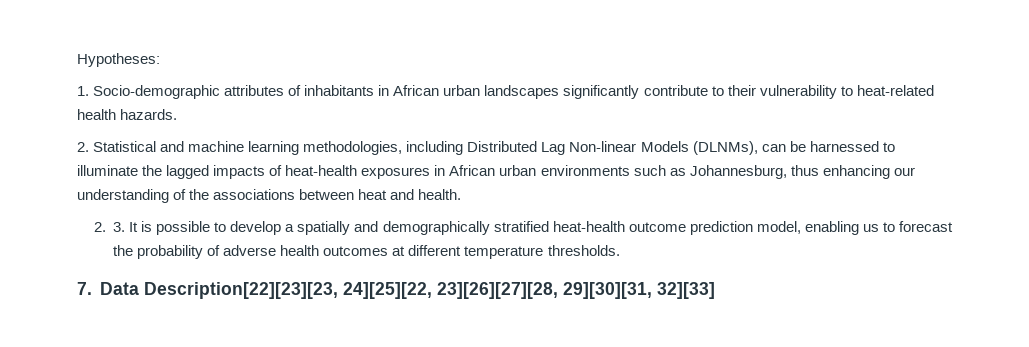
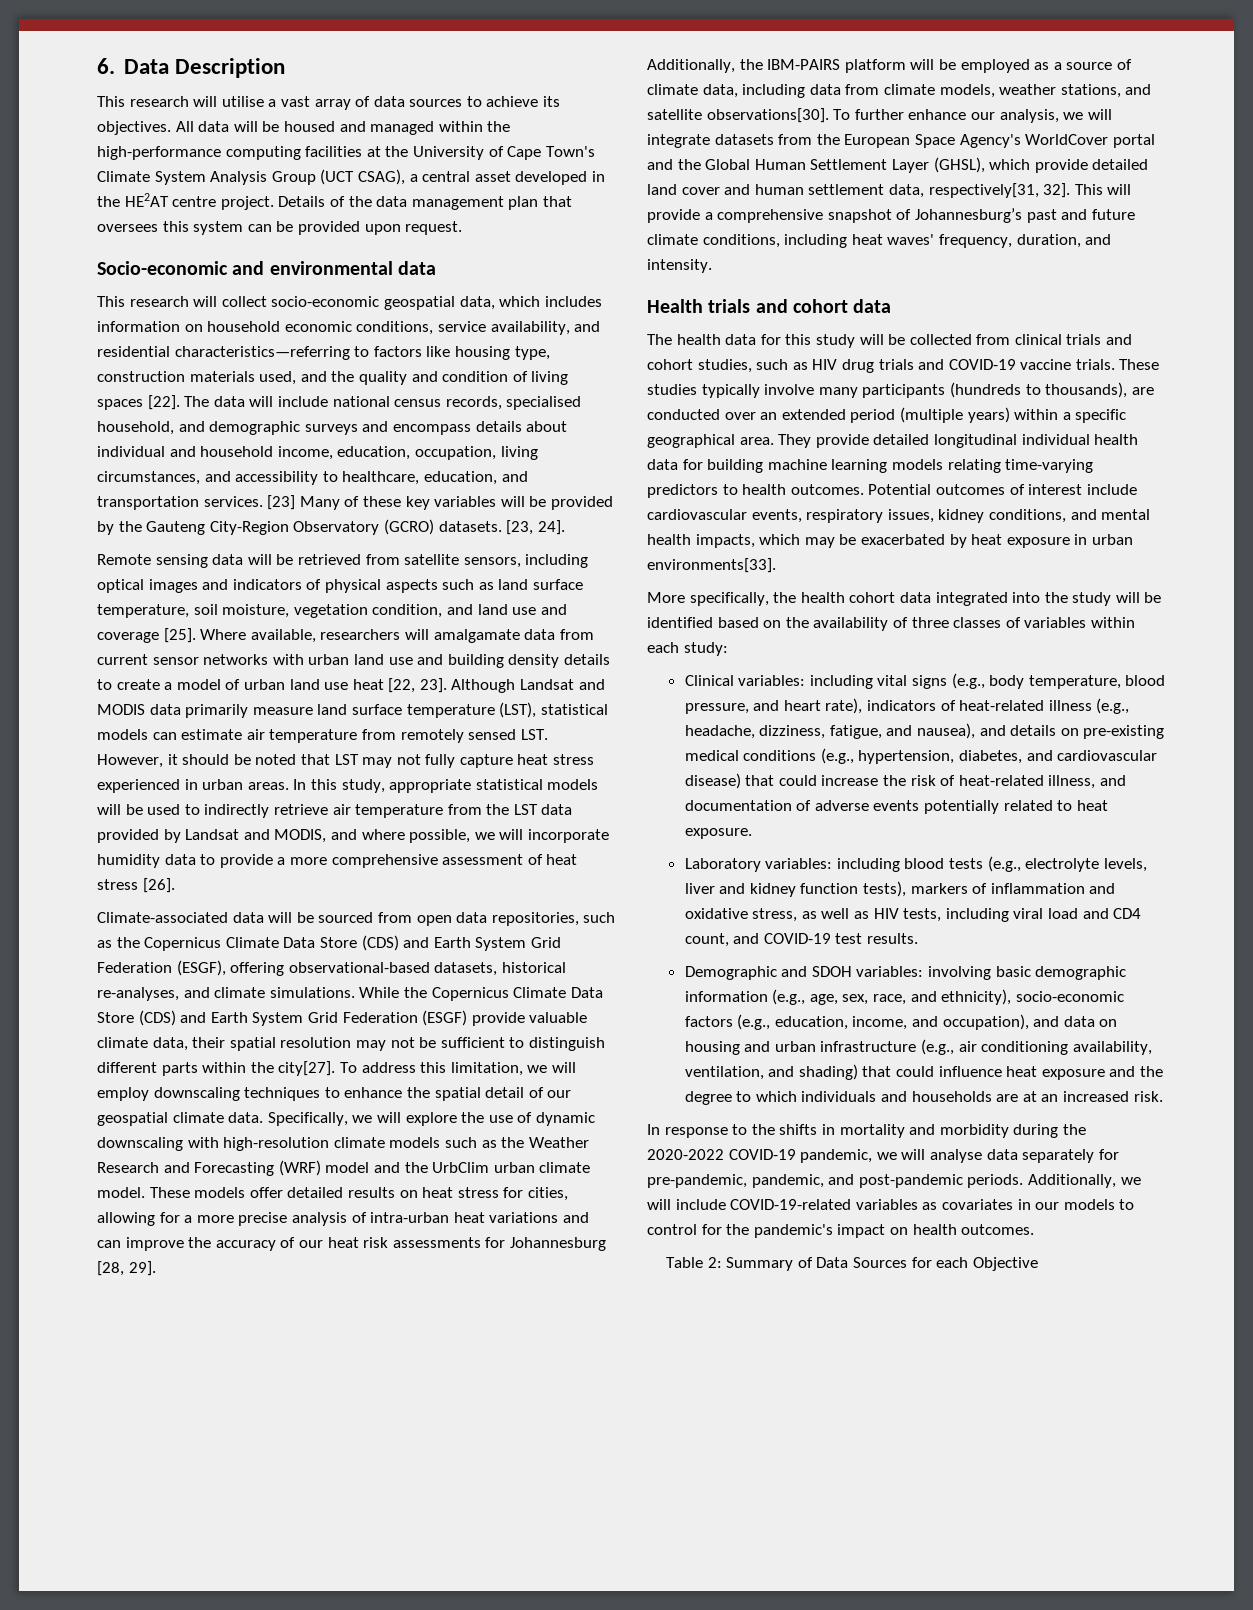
- Hypotheses:
- 1. Socio-demographic attributes of inhabitants in African urban landscapes significantly contribute to their vulnerability to heat-related health hazards.
- 2. Statistical and machine learning methodologies, including Distributed Lag Non-linear Models (DLNMs), can be harnessed to illuminate the lagged impacts of heat-health exposures in African urban environments such as Johannesburg, thus enhancing our understanding of the associations between heat and health.
- 2. 3. It is possible to develop a spatially and demographically stratified heat-health outcome prediction model, enabling us to forecast the probability of adverse health outcomes at different temperature thresholds.
- 7. Data Description[22][23][23, 24][25][22, 23][26][27][28, 29][30][31, 32][33]
+ 6. Data Description
+ This research will utilise a vast array of data sources to achieve its objectives. All data will be housed and managed within the high-performance computing facilities at the University of Cape Town's Climate System Analysis Group (UCT CSAG), a central asset developed in the HE2AT centre project. Details of the data management plan that oversees this system can be provided upon request.
+ Socio-economic and environmental data
+ This research will collect socio-economic geospatial data, which includes information on household economic conditions, service availability, and residential characteristics—referring to factors like housing type, construction materials used, and the quality and condition of living spaces [22]. The data will include national census records, specialised household, and demographic surveys and encompass details about individual and household income, education, occupation, living circumstances, and accessibility to healthcare, education, and transportation services. [23] Many of these key variables will be provided by the Gauteng City-Region Observatory (GCRO) datasets. [23, 24].
+ Remote sensing data will be retrieved from satellite sensors, including optical images and indicators of physical aspects such as land surface temperature, soil moisture, vegetation condition, and land use and coverage [25]. Where available, researchers will amalgamate data from current sensor networks with urban land use and building density details to create a model of urban land use heat [22, 23]. Although Landsat and MODIS data primarily measure land surface temperature (LST), statistical models can estimate air temperature from remotely sensed LST. However, it should be noted that LST may not fully capture heat stress experienced in urban areas. In this study, appropriate statistical models will be used to indirectly retrieve air temperature from the LST data provided by Landsat and MODIS, and where possible, we will incorporate humidity data to provide a more comprehensive assessment of heat stress [26].
+ Climate-associated data will be sourced from open data repositories, such as the Copernicus Climate Data Store (CDS) and Earth System Grid Federation (ESGF), offering observational-based datasets, historical re-analyses, and climate simulations. While the Copernicus Climate Data Store (CDS) and Earth System Grid Federation (ESGF) provide valuable climate data, their spatial resolution may not be sufficient to distinguish different parts within the city[27]. To address this limitation, we will employ downscaling techniques to enhance the spatial detail of our geospatial climate data. Specifically, we will explore the use of dynamic downscaling with high-resolution climate models such as the Weather Research and Forecasting (WRF) model and the UrbClim urban climate model. These models offer detailed results on heat stress for cities, allowing for a more precise analysis of intra-urban heat variations and can improve the accuracy of our heat risk assessments for Johannesburg [28, 29].
+ Additionally, the IBM-PAIRS platform will be employed as a source of climate data, including data from climate models, weather stations, and satellite observations[30]. To further enhance our analysis, we will integrate datasets from the European Space Agency's WorldCover portal and the Global Human Settlement Layer (GHSL), which provide detailed land cover and human settlement data, respectively[31, 32]. This will provide a comprehensive snapshot of Johannesburg’s past and future climate conditions, including heat waves' frequency, duration, and intensity.
+ Health trials and cohort data
+ The health data for this study will be collected from clinical trials and cohort studies, such as HIV drug trials and COVID-19 vaccine trials. These studies typically involve many participants (hundreds to thousands), are conducted over an extended period (multiple years) within a specific geographical area. They provide detailed longitudinal individual health data for building machine learning models relating time-varying predictors to health outcomes. Potential outcomes of interest include cardiovascular events, respiratory issues, kidney conditions, and mental health impacts, which may be exacerbated by heat exposure in urban environments[33].
+ More specifically, the health cohort data integrated into the study will be identified based on the availability of three classes of variables within each study:
+ Clinical variables: including vital signs (e.g., body temperature, blood pressure, and heart rate), indicators of heat-related illness (e.g., headache, dizziness, fatigue, and nausea), and details on pre-existing medical conditions (e.g., hypertension, diabetes, and cardiovascular disease) that could increase the risk of heat-related illness, and documentation of adverse events potentially related to heat exposure.
+ Laboratory variables: including blood tests (e.g., electrolyte levels, liver and kidney function tests), markers of inflammation and oxidative stress, as well as HIV tests, including viral load and CD4 count, and COVID-19 test results.
+ Demographic and SDOH variables: involving basic demographic information (e.g., age, sex, race, and ethnicity), socio-economic factors (e.g., education, income, and occupation), and data on housing and urban infrastructure (e.g., air conditioning availability, ventilation, and shading) that could influence heat exposure and the degree to which individuals and households are at an increased risk.
+ In response to the shifts in mortality and morbidity during the 2020-2022 COVID-19 pandemic, we will analyse data separately for pre-pandemic, pandemic, and post-pandemic periods. Additionally, we will include COVID-19-related variables as covariates in our models to control for the pandemic's impact on health outcomes.
+ Table 2: Summary of Data Sources for each Objective

